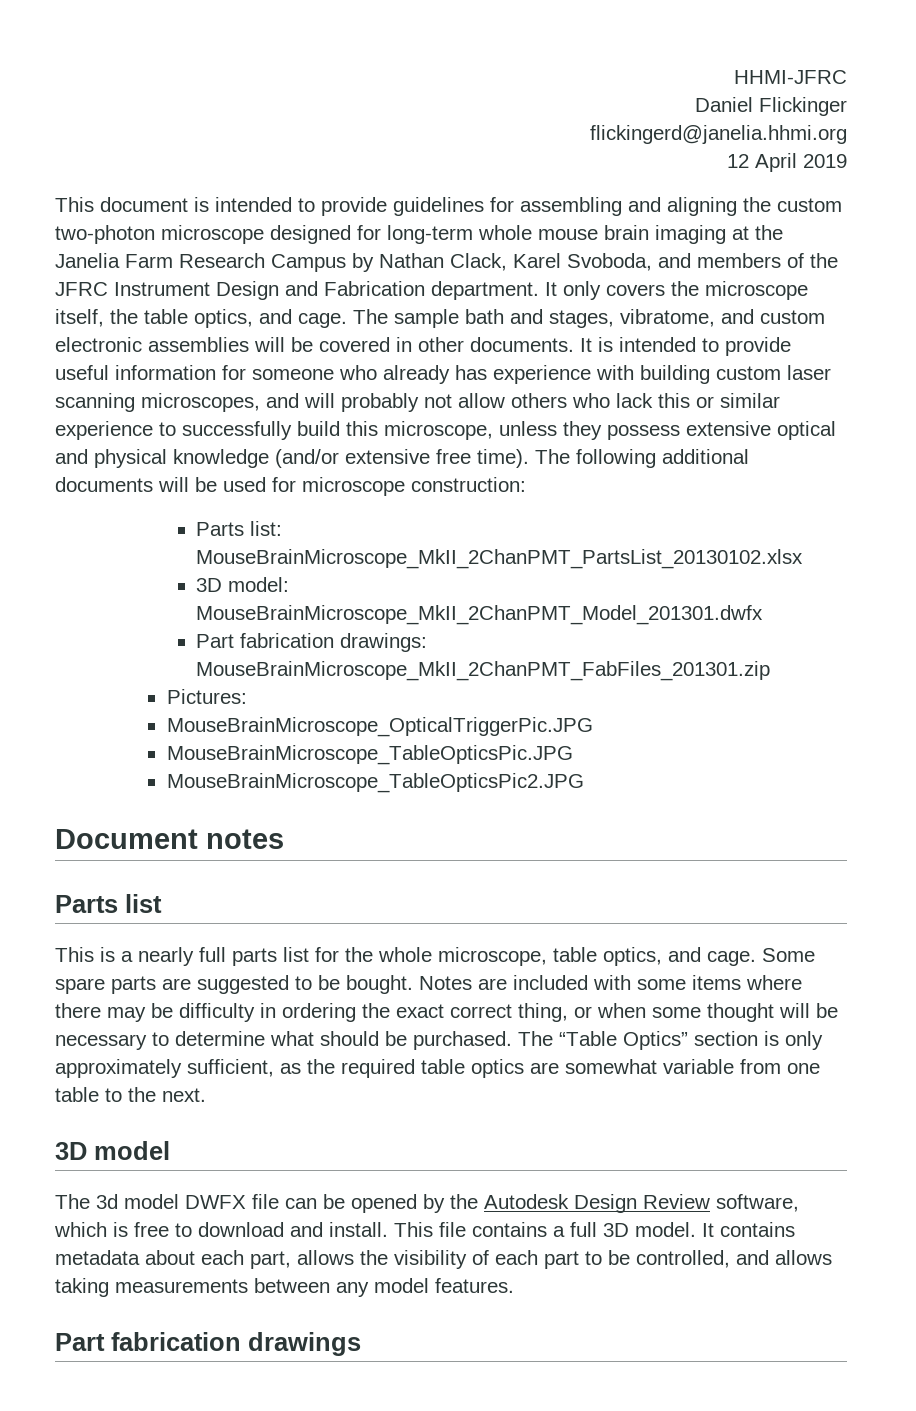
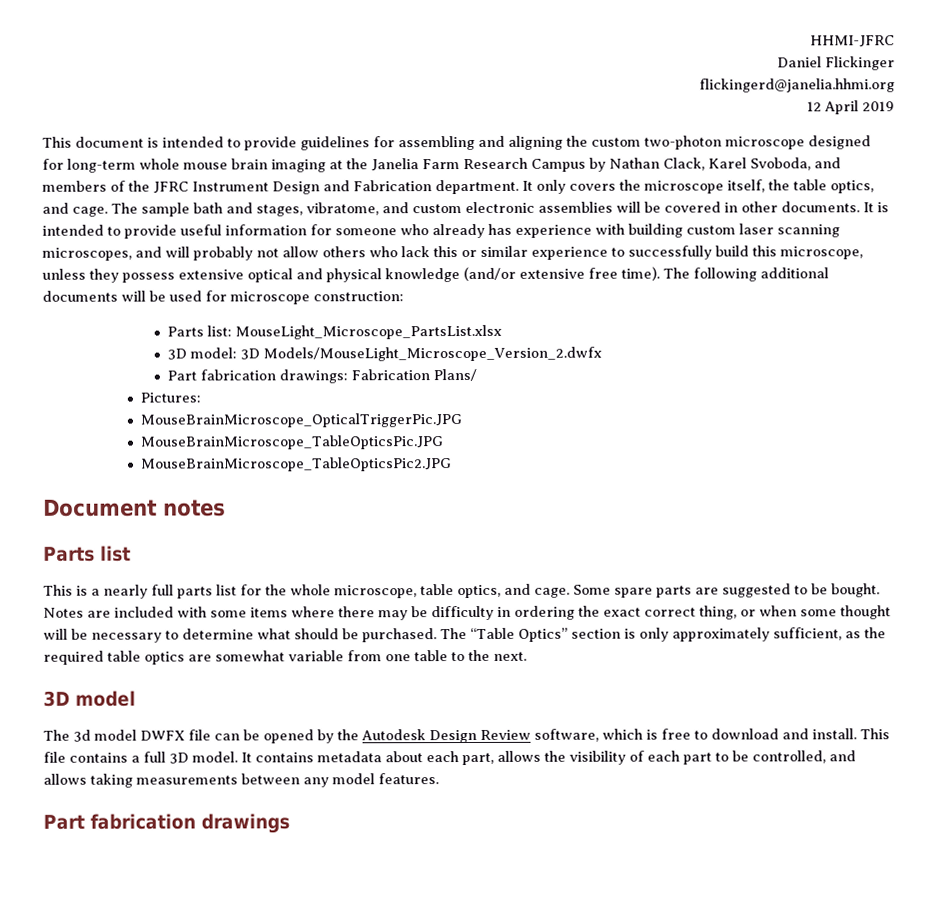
- Parts list: MouseBrainMicroscope_MkII_2ChanPMT_PartsList_20130102.xlsx
+ Parts list: MouseLight_Microscope_PartsList.xlsx
- 3D model: MouseBrainMicroscope_MkII_2ChanPMT_Model_201301.dwfx
+ 3D model: 3D Models/MouseLight_Microscope_Version_2.dwfx
- Part fabrication drawings: MouseBrainMicroscope_MkII_2ChanPMT_FabFiles_201301.zip
+ Part fabrication drawings: Fabrication Plans/

